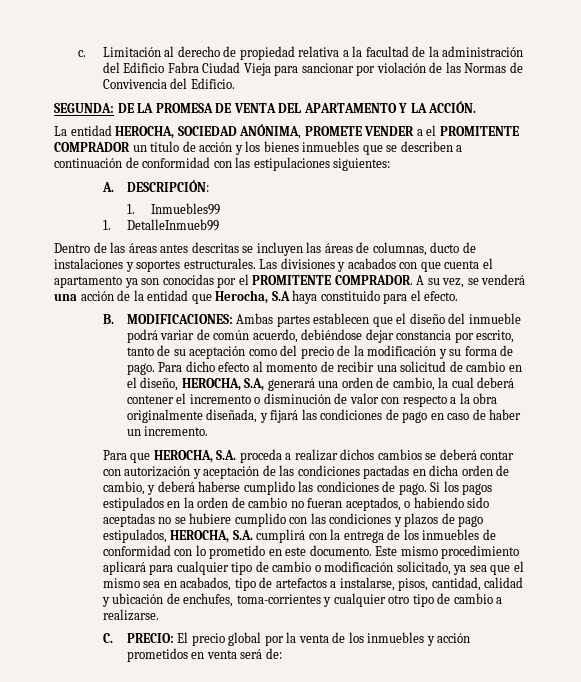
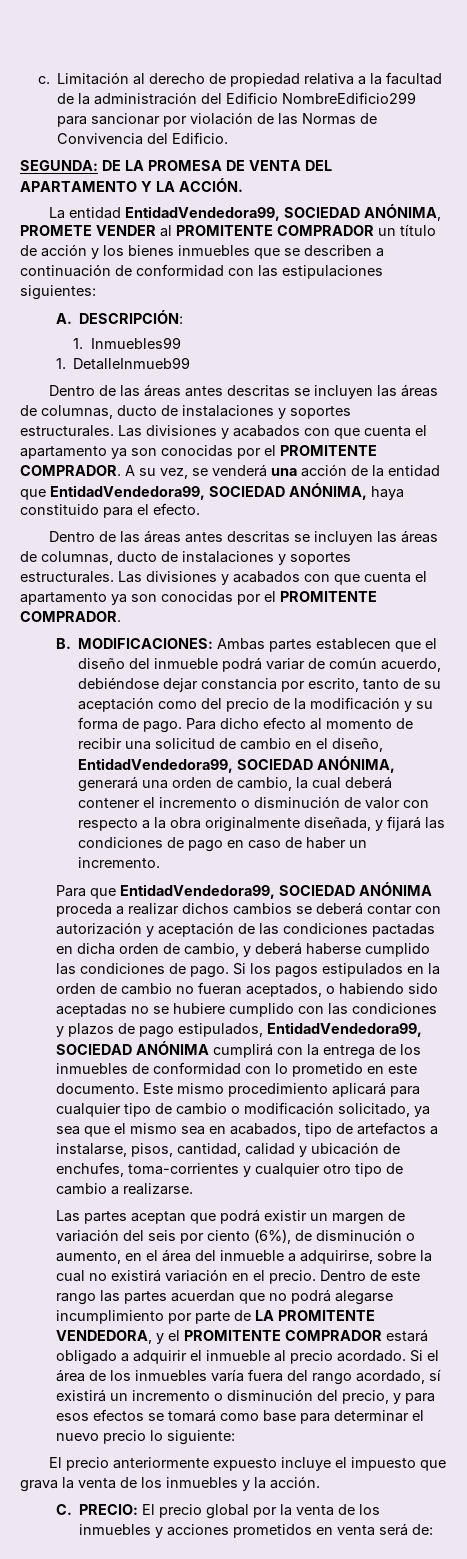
- Limitación al derecho de propiedad relativa a la facultad de la administración del Edificio Fabra Ciudad Vieja para sancionar por violación de las Normas de Convivencia del Edificio.
+ Limitación al derecho de propiedad relativa a la facultad de la administración del Edificio NombreEdificio299 para sancionar por violación de las Normas de Convivencia del Edificio.
- La entidad HEROCHA, SOCIEDAD ANÓNIMA, PROMETE VENDER a el PROMITENTE COMPRADOR un título de acción y los bienes inmuebles que se describen a continuación de conformidad con las estipulaciones siguientes:
+ La entidad EntidadVendedora99, SOCIEDAD ANÓNIMA, PROMETE VENDER al PROMITENTE COMPRADOR un título de acción y los bienes inmuebles que se describen a continuación de conformidad con las estipulaciones siguientes:
- A su vez, se venderá una acción de la entidad que Herocha, S.A haya constituido para el efecto.
+ A su vez, se venderá una acción de la entidad que EntidadVendedora99, SOCIEDAD ANÓNIMA, haya constituido para el efecto.
+ Dentro de las áreas antes descritas se incluyen las áreas de columnas, ducto de instalaciones y soportes estructurales. Las divisiones y acabados con que cuenta el apartamento ya son conocidas por el PROMITENTE COMPRADOR.
- Para dicho efecto al momento de recibir una solicitud de cambio en el diseño, HEROCHA, S.A, generará una orden de cambio, la cual deberá contener el incremento o disminución de valor con respecto a la obra originalmente diseñada, y fijará las condiciones de pago en caso de haber un incremento.
+ Para dicho efecto al momento de recibir una solicitud de cambio en el diseño, EntidadVendedora99, SOCIEDAD ANÓNIMA, generará una orden de cambio, la cual deberá contener el incremento o disminución de valor con respecto a la obra originalmente diseñada, y fijará las condiciones de pago en caso de haber un incremento.
- Para que HEROCHA, S.A. proceda a realizar dichos cambios se deberá contar con autorización y aceptación de las condiciones pactadas en dicha orden de cambio, y deberá haberse cumplido las condiciones de pago.
+ Para que EntidadVendedora99, SOCIEDAD ANÓNIMA proceda a realizar dichos cambios se deberá contar con autorización y aceptación de las condiciones pactadas en dicha orden de cambio, y deberá haberse cumplido las condiciones de pago.
- Si los pagos estipulados en la orden de cambio no fueran aceptados, o habiendo sido aceptadas no se hubiere cumplido con las condiciones y plazos de pago estipulados, HEROCHA, S.A. cumplirá con la entrega de los inmuebles de conformidad con lo prometido en este documento.
+ Si los pagos estipulados en la orden de cambio no fueran aceptados, o habiendo sido aceptadas no se hubiere cumplido con las condiciones y plazos de pago estipulados, EntidadVendedora99, SOCIEDAD ANÓNIMA cumplirá con la entrega de los inmuebles de conformidad con lo prometido en este documento.
+ Las partes aceptan que podrá existir un margen de variación del seis por ciento (6%), de disminución o aumento, en el área del inmueble a adquirirse, sobre la cual no existirá variación en el precio. Dentro de este rango las partes acuerdan que no podrá alegarse incumplimiento por parte de LA PROMITENTE VENDEDORA, y el PROMITENTE COMPRADOR estará obligado a adquirir el inmueble al precio acordado. Si el área de los inmuebles varía fuera del rango acordado, sí existirá un incremento o disminución del precio, y para esos efectos se tomará como base para determinar el nuevo precio lo siguiente:
+ El precio anteriormente expuesto incluye el impuesto que grava la venta de los inmuebles y la acción.
- C. PRECIO: El precio global por la venta de los inmuebles y acción prometidos en venta será de:
+ C. PRECIO: El precio global por la venta de los inmuebles y acciones prometidos en venta será de:

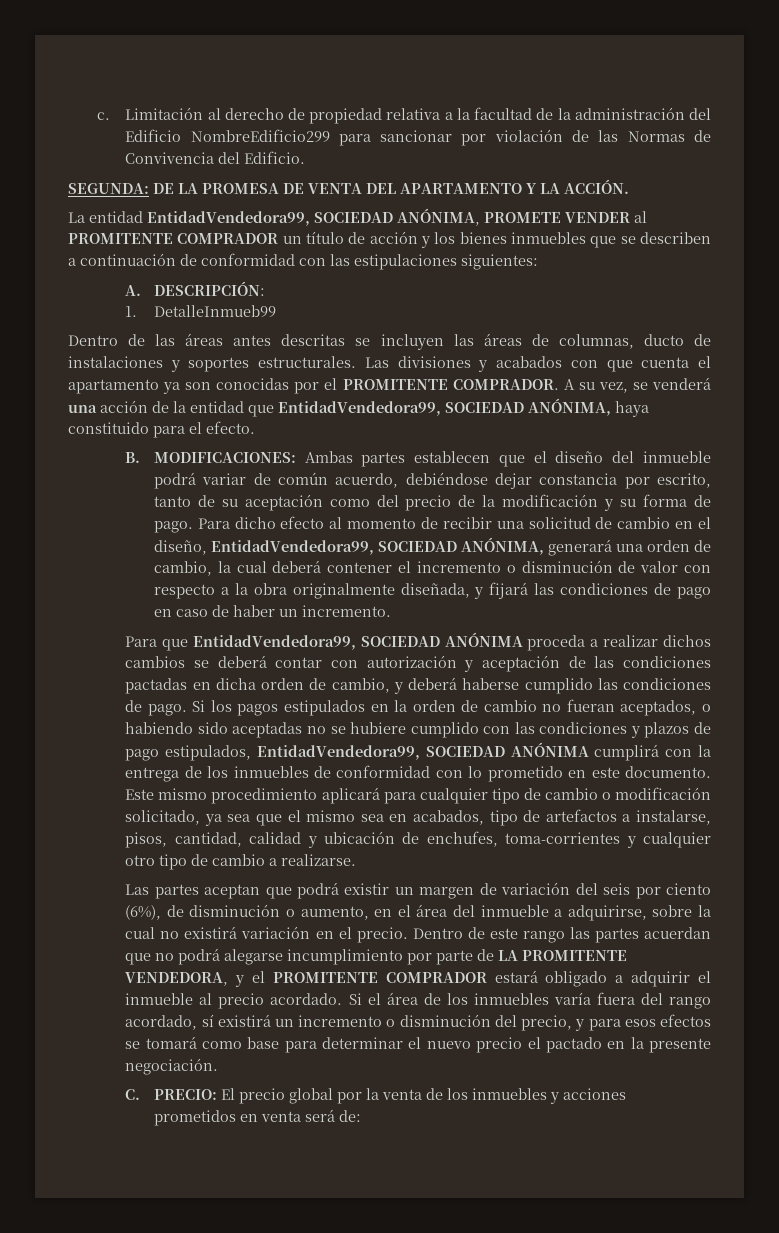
- 1. Inmuebles99
  A su vez, se venderá una acción de la entidad que EntidadVendedora99, SOCIEDAD ANÓNIMA, haya constituido para el efecto.
- Dentro de las áreas antes descritas se incluyen las áreas de columnas, ducto de instalaciones y soportes estructurales. Las divisiones y acabados con que cuenta el apartamento ya son conocidas por el PROMITENTE COMPRADOR.
- Si el área de los inmuebles varía fuera del rango acordado, sí existirá un incremento o disminución del precio, y para esos efectos se tomará como base para determinar el nuevo precio lo siguiente:
- El precio anteriormente expuesto incluye el impuesto que grava la venta de los inmuebles y la acción.
+ Si el área de los inmuebles varía fuera del rango acordado, sí existirá un incremento o disminución del precio, y para esos efectos se tomará como base para determinar el nuevo precio el pactado en la presente negociación.

